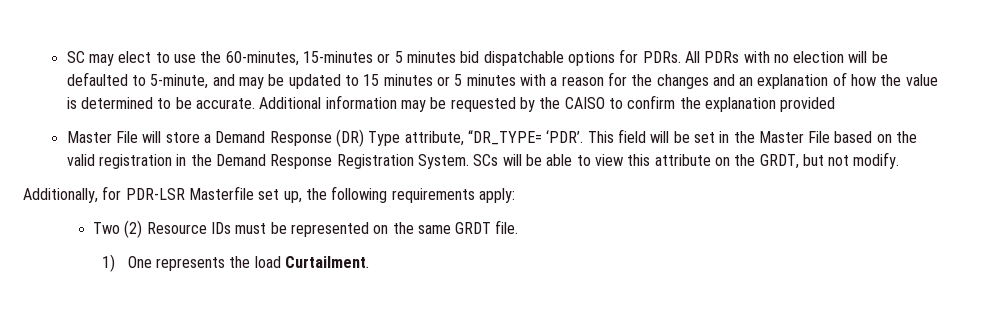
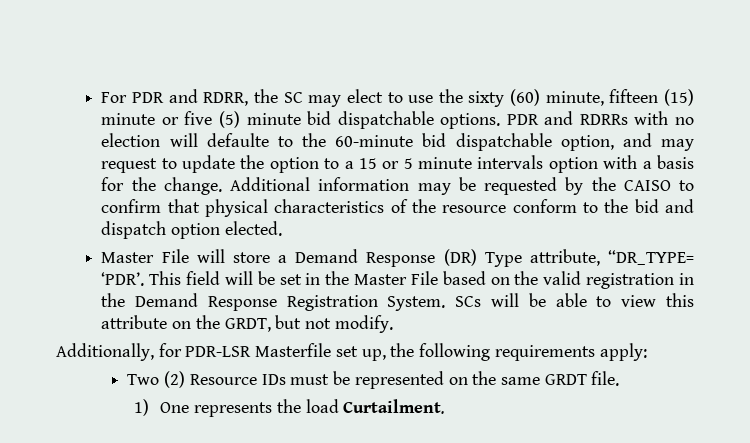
- SC may elect to use the 60-minutes, 15-minutes or 5 minutes bid dispatchable options for PDRs. All PDRs with no election will be defaulted to 5-minute, and may be updated to 15 minutes or 5 minutes with a reason for the changes and an explanation of how the value is determined to be accurate.
+ For PDR and RDRR, the SC may elect to use the sixty (60) minute, fifteen (15) minute or five (5) minute bid dispatchable options. PDR and RDRRs with no election will defaulte to the 60-minute bid dispatchable option, and may request to update the option to a 15 or 5 minute intervals option with a basis for the change.
- Additional information may be requested by the CAISO to confirm the explanation provided
+ Additional information may be requested by the CAISO to confirm that physical characteristics of the resource conform to the bid and dispatch option elected.

